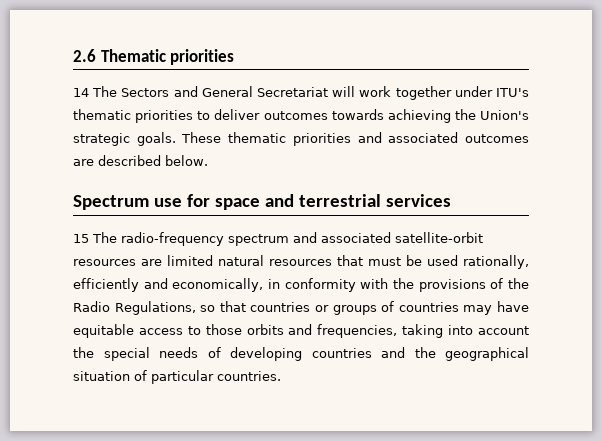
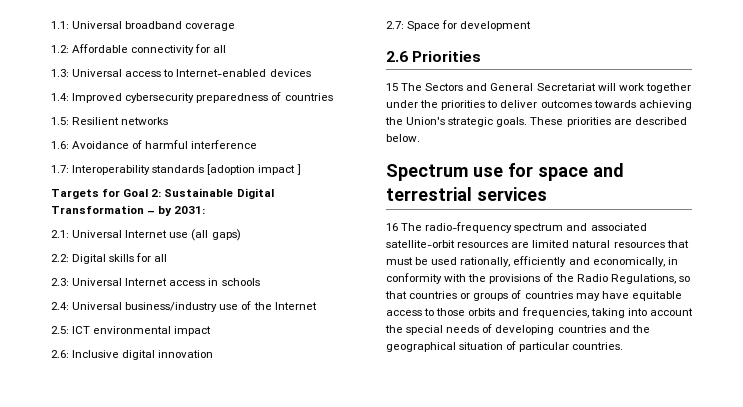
- 2.6 Thematic priorities
- 14 The Sectors and General Secretariat will work together under ITU's thematic priorities to deliver outcomes towards achieving the Union's strategic goals.
+ 1.1: Universal broadband coverage
+ 1.2: Affordable connectivity for all
+ 1.3: Universal access to Internet-enabled devices
+ 1.4: Improved cybersecurity preparedness of countries
+ 1.5: Resilient networks
+ 1.6: Avoidance of harmful interference
+ 1.7: Interoperability standards [adoption impact ]
+ Targets for Goal 2: Sustainable Digital Transformation – by 2031:
+ 2.1: Universal Internet use (all gaps)
+ 2.2: Digital skills for all
+ 2.3: Universal Internet access in schools
+ 2.4: Universal business/industry use of the Internet
+ 2.5: ICT environmental impact
+ 2.6: Inclusive digital innovation
+ 2.7: Space for development
+ 2.6 Priorities
+ 15 The Sectors and General Secretariat will work together under the priorities to deliver outcomes towards achieving the Union's strategic goals.
- These thematic priorities and associated outcomes are described below.
+ These priorities are described below.
- 15 The radio-frequency spectrum and associated satellite-orbit resources are limited natural resources that must be used rationally, efficiently and economically, in conformity with the provisions of the Radio Regulations, so that countries or groups of countries may have equitable access to those orbits and frequencies, taking into account the special needs of developing countries and the geographical situation of particular countries.
+ 16 The radio-frequency spectrum and associated satellite-orbit resources are limited natural resources that must be used rationally, efficiently and economically, in conformity with the provisions of the Radio Regulations, so that countries or groups of countries may have equitable access to those orbits and frequencies, taking into account the special needs of developing countries and the geographical situation of particular countries.

